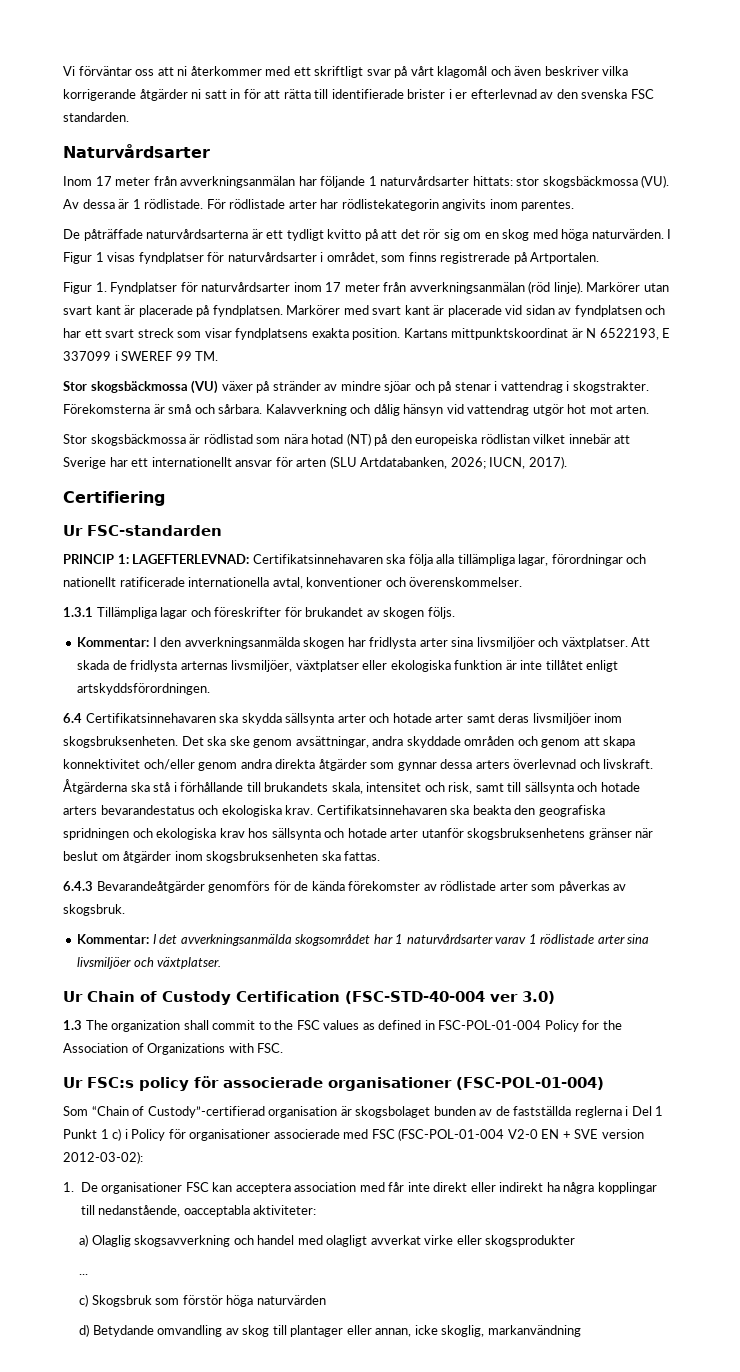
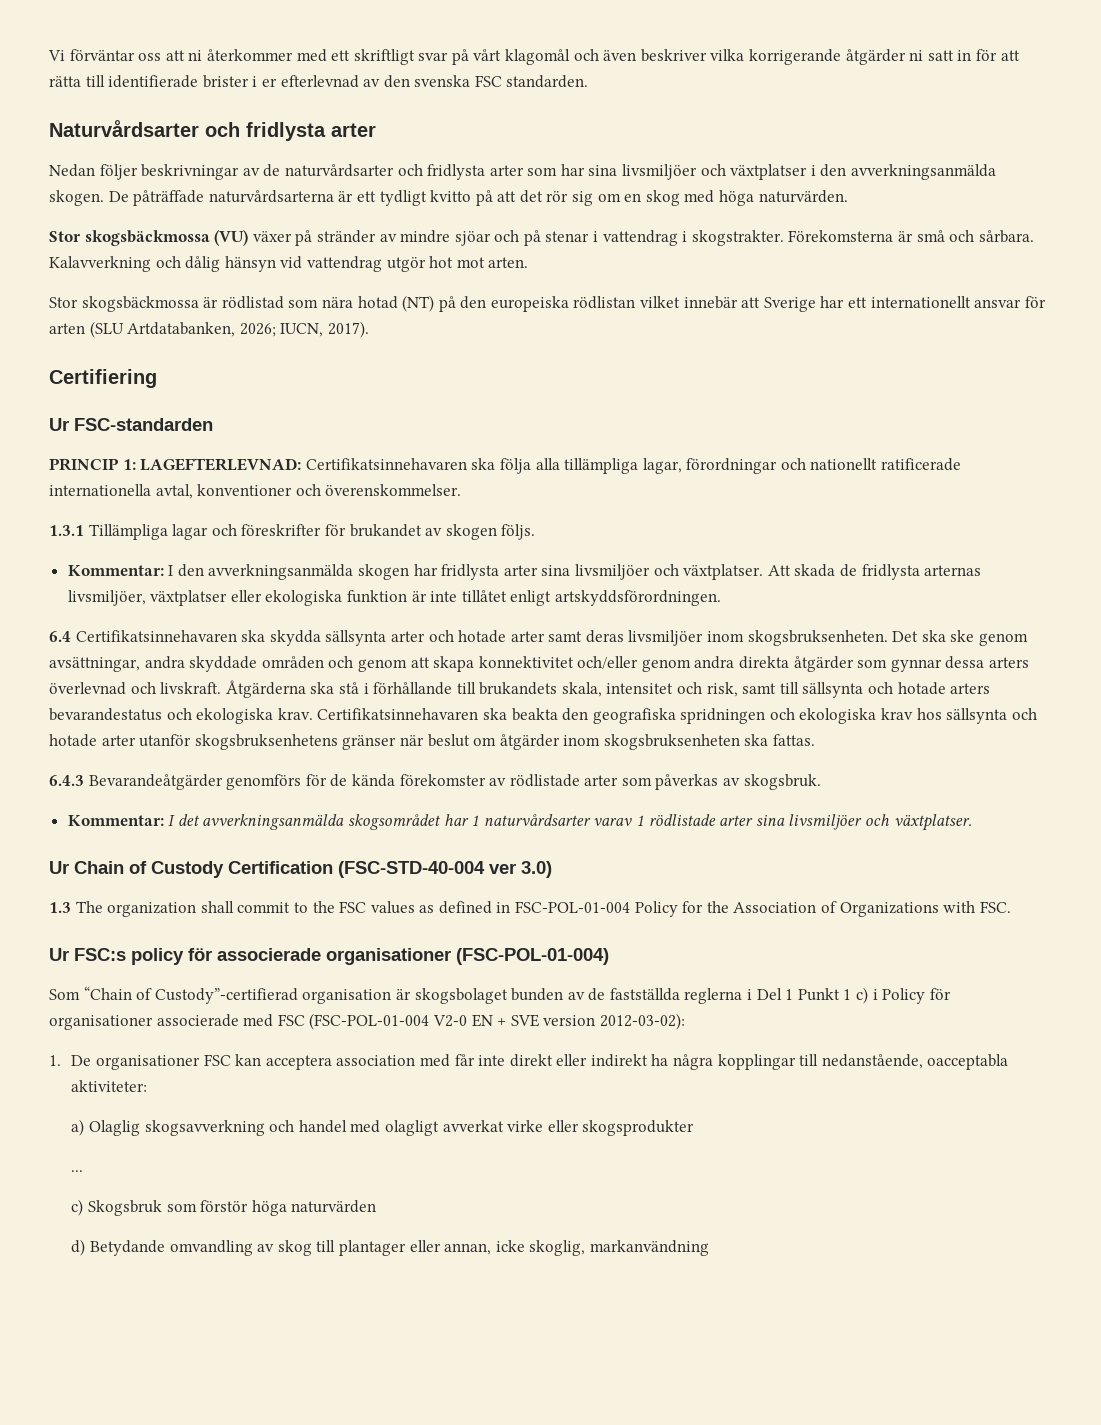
- Naturvårdsarter
- Inom 17 meter från avverkningsanmälan har följande 1 naturvårdsarter hittats: stor skogsbäckmossa (VU). Av dessa är 1 rödlistade. För rödlistade arter har rödlistekategorin angivits inom parentes.
- De påträffade naturvårdsarterna är ett tydligt kvitto på att det rör sig om en skog med höga naturvärden. I Figur 1 visas fyndplatser för naturvårdsarter i området, som finns registrerade på Artportalen.
- Figur 1. Fyndplatser för naturvårdsarter inom 17 meter från avverkningsanmälan (röd linje). Markörer utan svart kant är placerade på fyndplatsen. Markörer med svart kant är placerade vid sidan av fyndplatsen och har ett svart streck som visar fyndplatsens exakta position. Kartans mittpunktskoordinat är N 6522193, E 337099 i SWEREF 99 TM.
+ Naturvårdsarter och fridlysta arter
+ Nedan följer beskrivningar av de naturvårdsarter och fridlysta arter som har sina livsmiljöer och växtplatser i den avverkningsanmälda skogen. De påträffade naturvårdsarterna är ett tydligt kvitto på att det rör sig om en skog med höga naturvärden.

